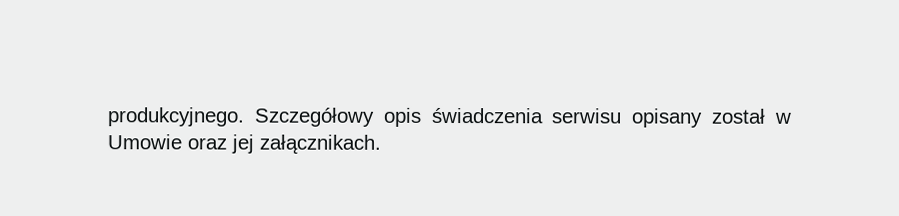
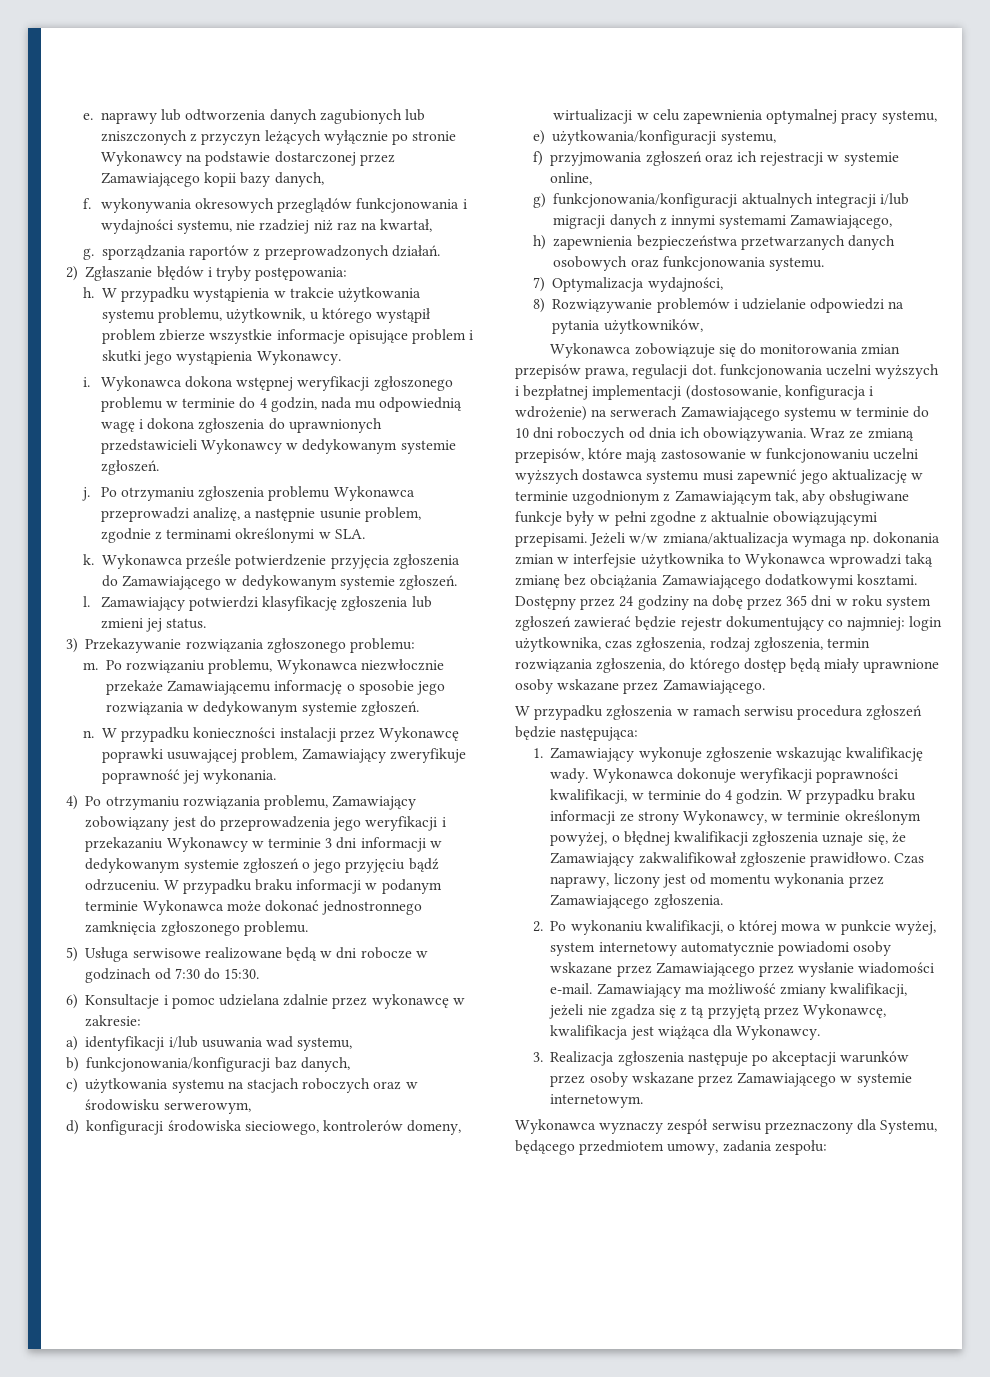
- produkcyjnego. Szczegółowy opis świadczenia serwisu opisany został w Umowie oraz jej załącznikach.
+ e. naprawy lub odtworzenia danych zagubionych lub zniszczonych z przyczyn leżących wyłącznie po stronie Wykonawcy na podstawie dostarczonej przez Zamawiającego kopii bazy danych,
+ f. wykonywania okresowych przeglądów funkcjonowania i wydajności systemu, nie rzadziej niż raz na kwartał,
+ g. sporządzania raportów z przeprowadzonych działań.
+ 2) Zgłaszanie błędów i tryby postępowania:
+ h. W przypadku wystąpienia w trakcie użytkowania systemu problemu, użytkownik, u którego wystąpił problem zbierze wszystkie informacje opisujące problem i skutki jego wystąpienia Wykonawcy.
+ i. Wykonawca dokona wstępnej weryfikacji zgłoszonego problemu w terminie do 4 godzin, nada mu odpowiednią wagę i dokona zgłoszenia do uprawnionych przedstawicieli Wykonawcy w dedykowanym systemie zgłoszeń.
+ j. Po otrzymaniu zgłoszenia problemu Wykonawca przeprowadzi analizę, a następnie usunie problem, zgodnie z terminami określonymi w SLA.
+ k. Wykonawca prześle potwierdzenie przyjęcia zgłoszenia do Zamawiającego w dedykowanym systemie zgłoszeń.
+ l. Zamawiający potwierdzi klasyfikację zgłoszenia lub zmieni jej status.
+ 3) Przekazywanie rozwiązania zgłoszonego problemu:
+ m. Po rozwiązaniu problemu, Wykonawca niezwłocznie przekaże Zamawiającemu informację o sposobie jego rozwiązania w dedykowanym systemie zgłoszeń.
+ n. W przypadku konieczności instalacji przez Wykonawcę poprawki usuwającej problem, Zamawiający zweryfikuje poprawność jej wykonania.
+ 4) Po otrzymaniu rozwiązania problemu, Zamawiający zobowiązany jest do przeprowadzenia jego weryfikacji i przekazaniu Wykonawcy w terminie 3 dni informacji w dedykowanym systemie zgłoszeń o jego przyjęciu bądź odrzuceniu. W przypadku braku informacji w podanym terminie Wykonawca może dokonać jednostronnego zamknięcia zgłoszonego problemu.
+ 5) Usługa serwisowe realizowane będą w dni robocze w godzinach od 7:30 do 15:30.
+ 6) Konsultacje i pomoc udzielana zdalnie przez wykonawcę w zakresie:
+ a) identyfikacji i/lub usuwania wad systemu,
+ b) funkcjonowania/konfiguracji baz danych,
+ c) użytkowania systemu na stacjach roboczych oraz w środowisku serwerowym,
+ d) konfiguracji środowiska sieciowego, kontrolerów domeny, wirtualizacji w celu zapewnienia optymalnej pracy systemu,
+ e) użytkowania/konfiguracji systemu,
+ f) przyjmowania zgłoszeń oraz ich rejestracji w systemie online,
+ g) funkcjonowania/konfiguracji aktualnych integracji i/lub migracji danych z innymi systemami Zamawiającego,
+ h) zapewnienia bezpieczeństwa przetwarzanych danych osobowych oraz funkcjonowania systemu.
+ 7) Optymalizacja wydajności,
+ 8) Rozwiązywanie problemów i udzielanie odpowiedzi na pytania użytkowników,
+ Wykonawca zobowiązuje się do monitorowania zmian przepisów prawa, regulacji dot. funkcjonowania uczelni wyższych i bezpłatnej implementacji (dostosowanie, konfiguracja i wdrożenie) na serwerach Zamawiającego systemu w terminie do 10 dni roboczych od dnia ich obowiązywania. Wraz ze zmianą przepisów, które mają zastosowanie w funkcjonowaniu uczelni wyższych dostawca systemu musi zapewnić jego aktualizację w terminie uzgodnionym z Zamawiającym tak, aby obsługiwane funkcje były w pełni zgodne z aktualnie obowiązującymi przepisami. Jeżeli w/w zmiana/aktualizacja wymaga np. dokonania zmian w interfejsie użytkownika to Wykonawca wprowadzi taką zmianę bez obciążania Zamawiającego dodatkowymi kosztami. Dostępny przez 24 godziny na dobę przez 365 dni w roku system zgłoszeń zawierać będzie rejestr dokumentujący co najmniej: login użytkownika, czas zgłoszenia, rodzaj zgłoszenia, termin rozwiązania zgłoszenia, do którego dostęp będą miały uprawnione osoby wskazane przez Zamawiającego.
+ W przypadku zgłoszenia w ramach serwisu procedura zgłoszeń będzie następująca:
+ 1. Zamawiający wykonuje zgłoszenie wskazując kwalifikację wady. Wykonawca dokonuje weryfikacji poprawności kwalifikacji, w terminie do 4 godzin. W przypadku braku informacji ze strony Wykonawcy, w terminie określonym powyżej, o błędnej kwalifikacji zgłoszenia uznaje się, że Zamawiający zakwalifikował zgłoszenie prawidłowo. Czas naprawy, liczony jest od momentu wykonania przez Zamawiającego zgłoszenia.
+ 2. Po wykonaniu kwalifikacji, o której mowa w punkcie wyżej, system internetowy automatycznie powiadomi osoby wskazane przez Zamawiającego przez wysłanie wiadomości e-mail. Zamawiający ma możliwość zmiany kwalifikacji, jeżeli nie zgadza się z tą przyjętą przez Wykonawcę, kwalifikacja jest wiążąca dla Wykonawcy.
+ 3. Realizacja zgłoszenia następuje po akceptacji warunków przez osoby wskazane przez Zamawiającego w systemie internetowym.
+ Wykonawca wyznaczy zespół serwisu przeznaczony dla Systemu, będącego przedmiotem umowy, zadania zespołu:

